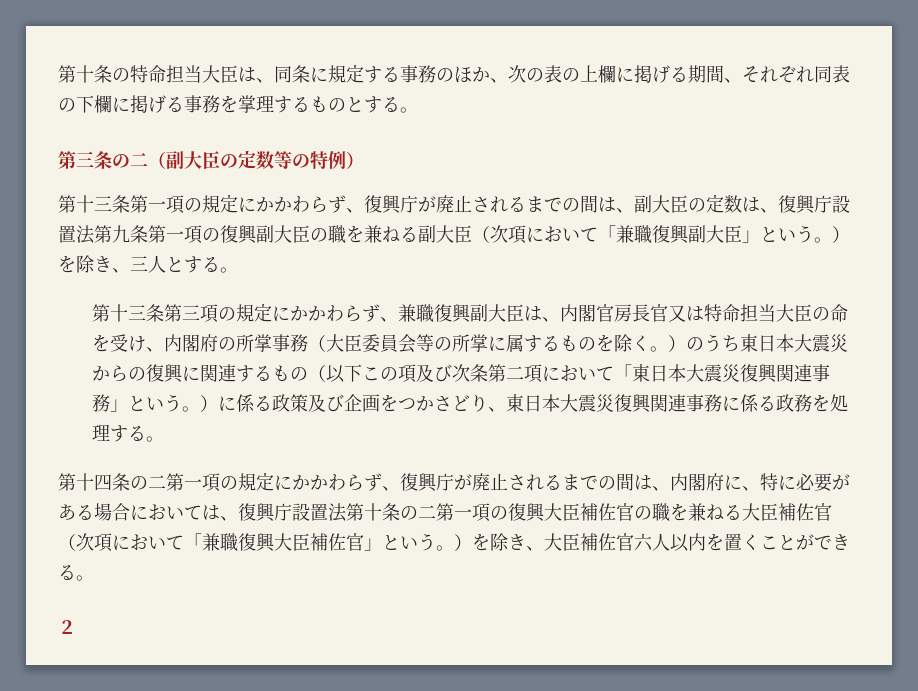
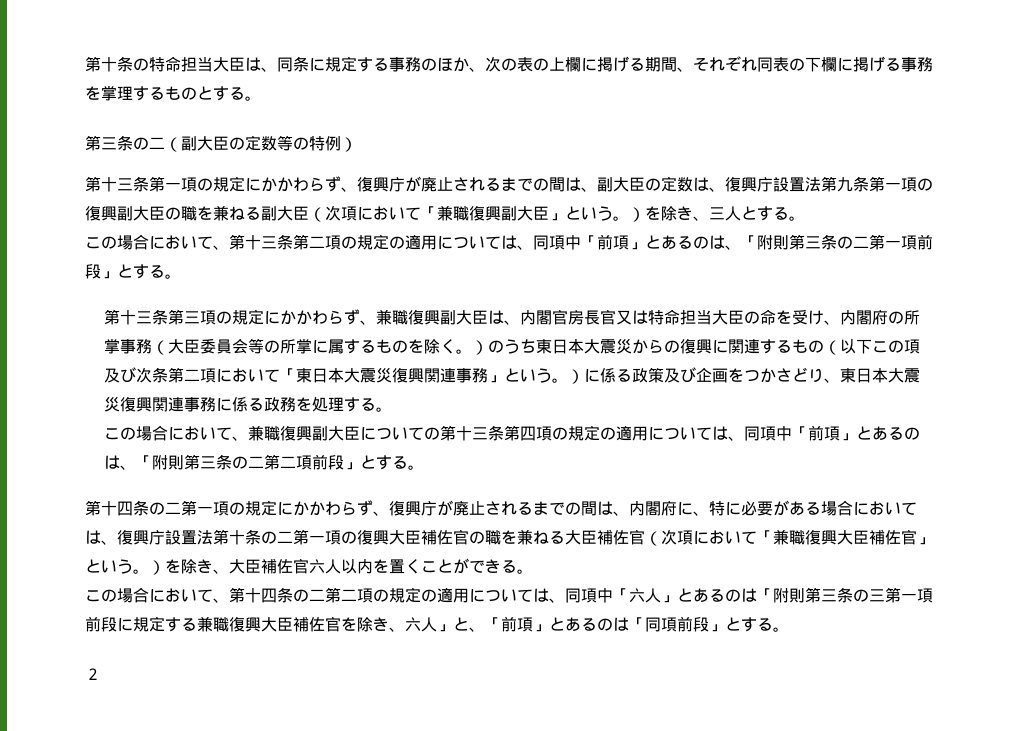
+ この場合において、第十三条第二項の規定の適用については、同項中「前項」とあるのは、「附則第三条の二第一項前段」とする。
+ この場合において、兼職復興副大臣についての第十三条第四項の規定の適用については、同項中「前項」とあるのは、「附則第三条の二第二項前段」とする。
+ この場合において、第十四条の二第二項の規定の適用については、同項中「六人」とあるのは「附則第三条の三第一項前段に規定する兼職復興大臣補佐官を除き、六人」と、「前項」とあるのは「同項前段」とする。

